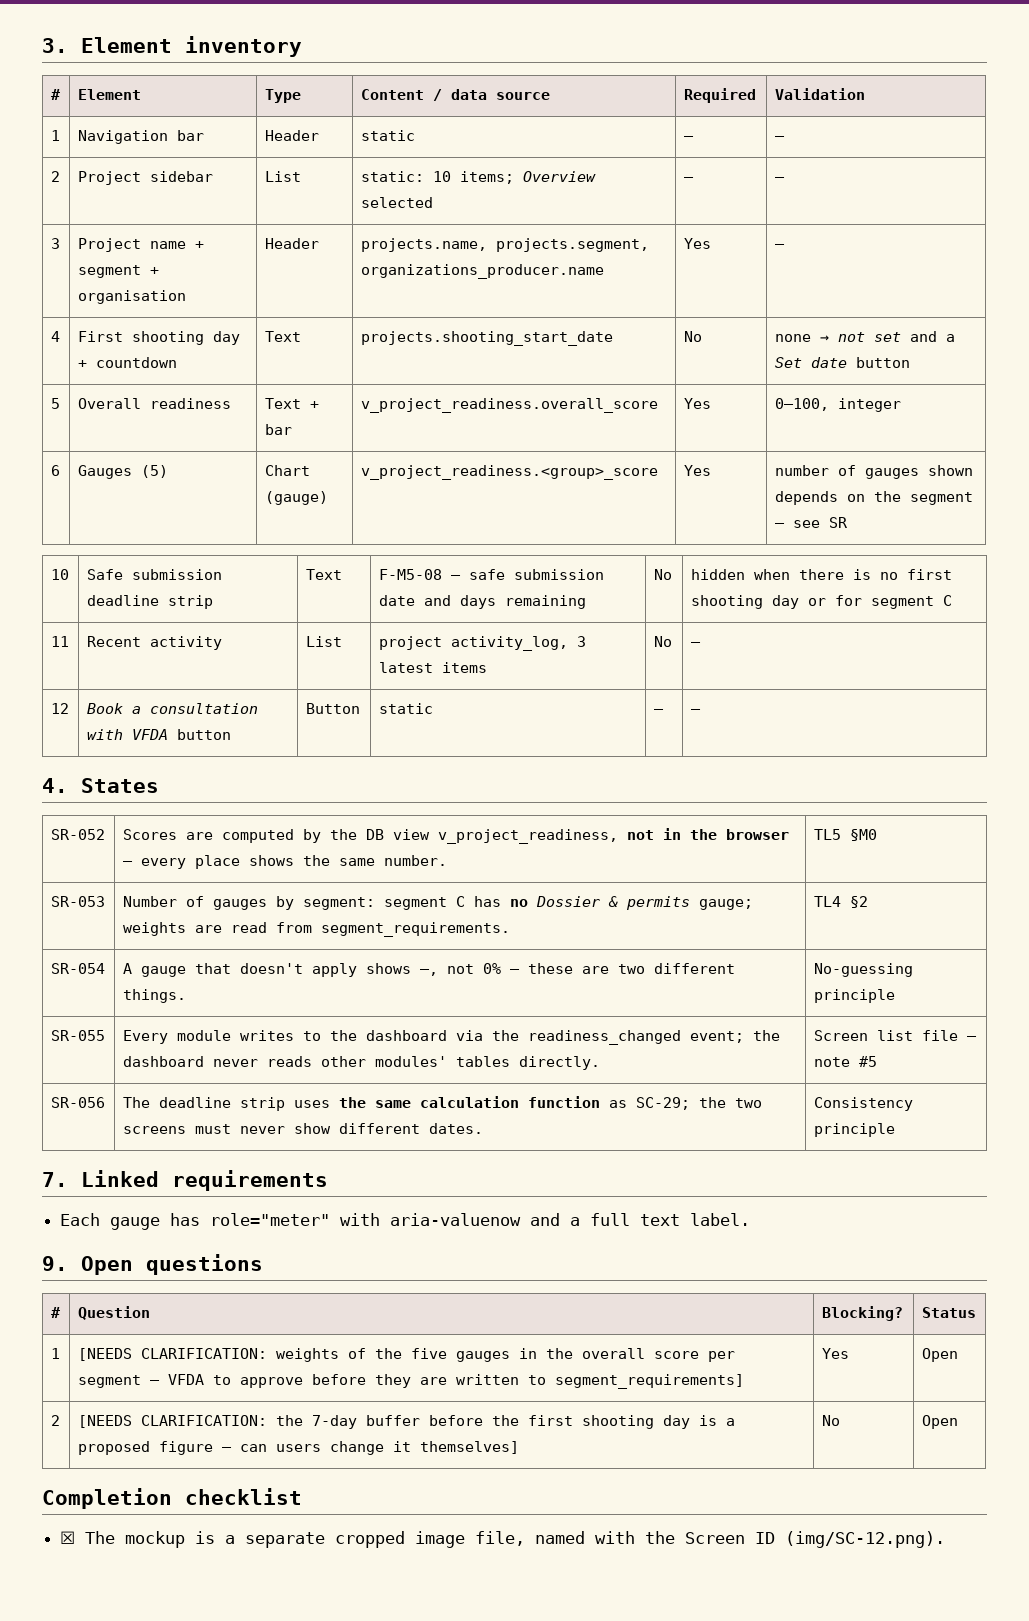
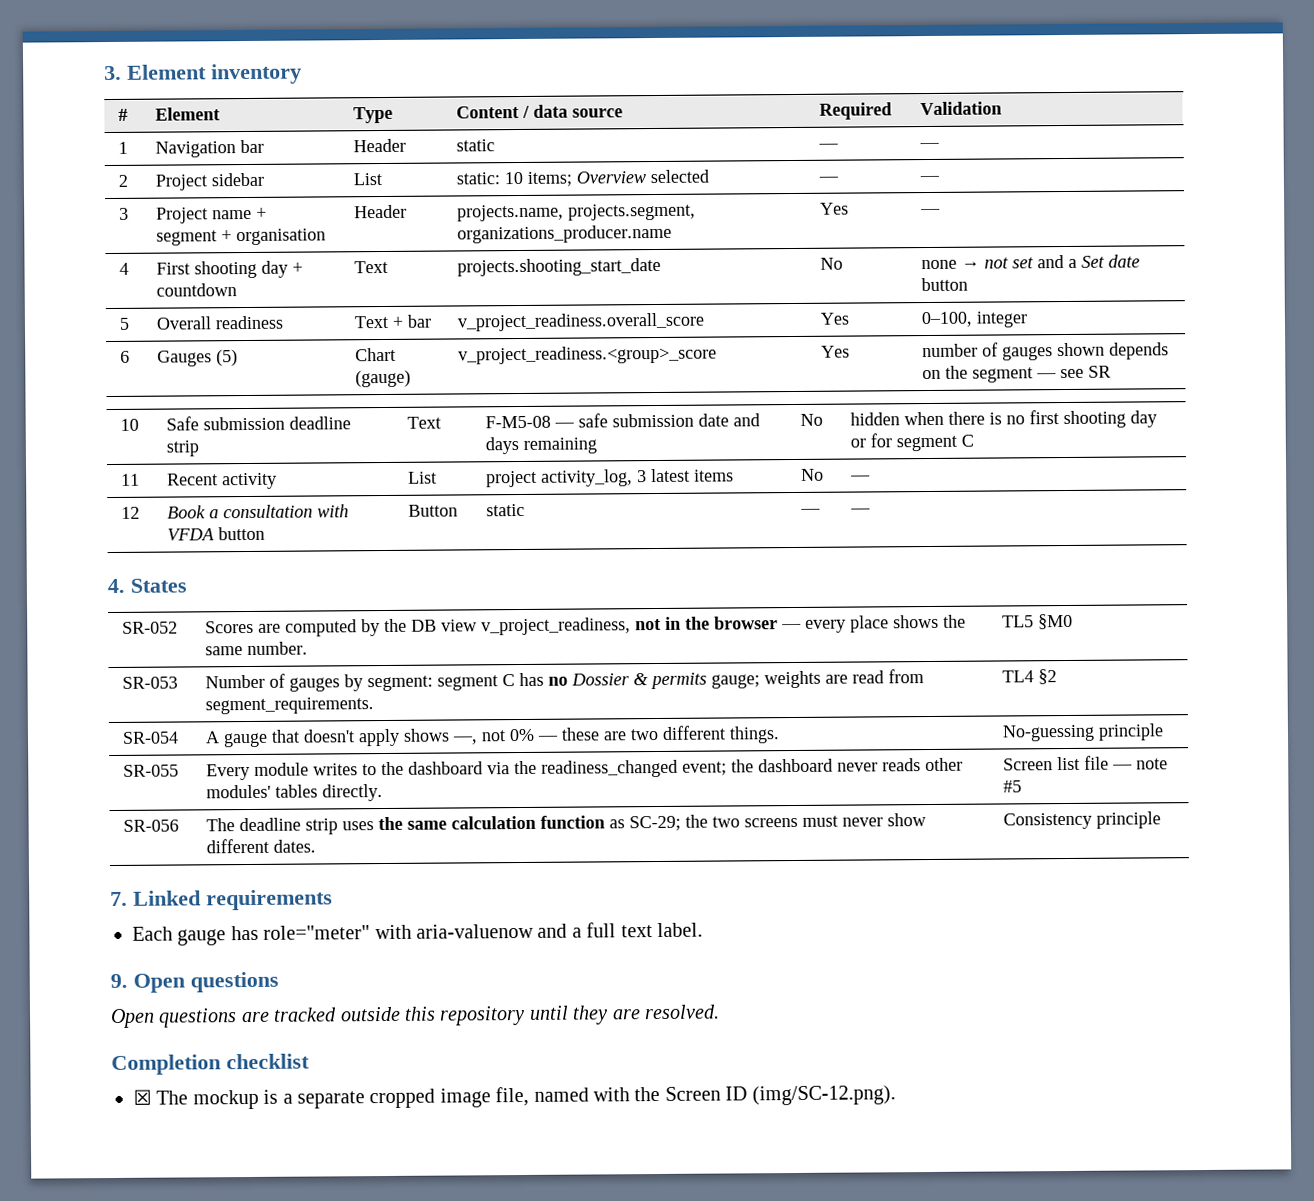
- # | Question | Blocking? | Status
- 1 | [NEEDS CLARIFICATION: weights of the five gauges in the overall score per segment — VFDA to approve before they are written to segment_requirements] | Yes | Open
- 2 | [NEEDS CLARIFICATION: the 7-day buffer before the first shooting day is a proposed figure — can users change it themselves] | No | Open
+ Open questions are tracked outside this repository until they are resolved.

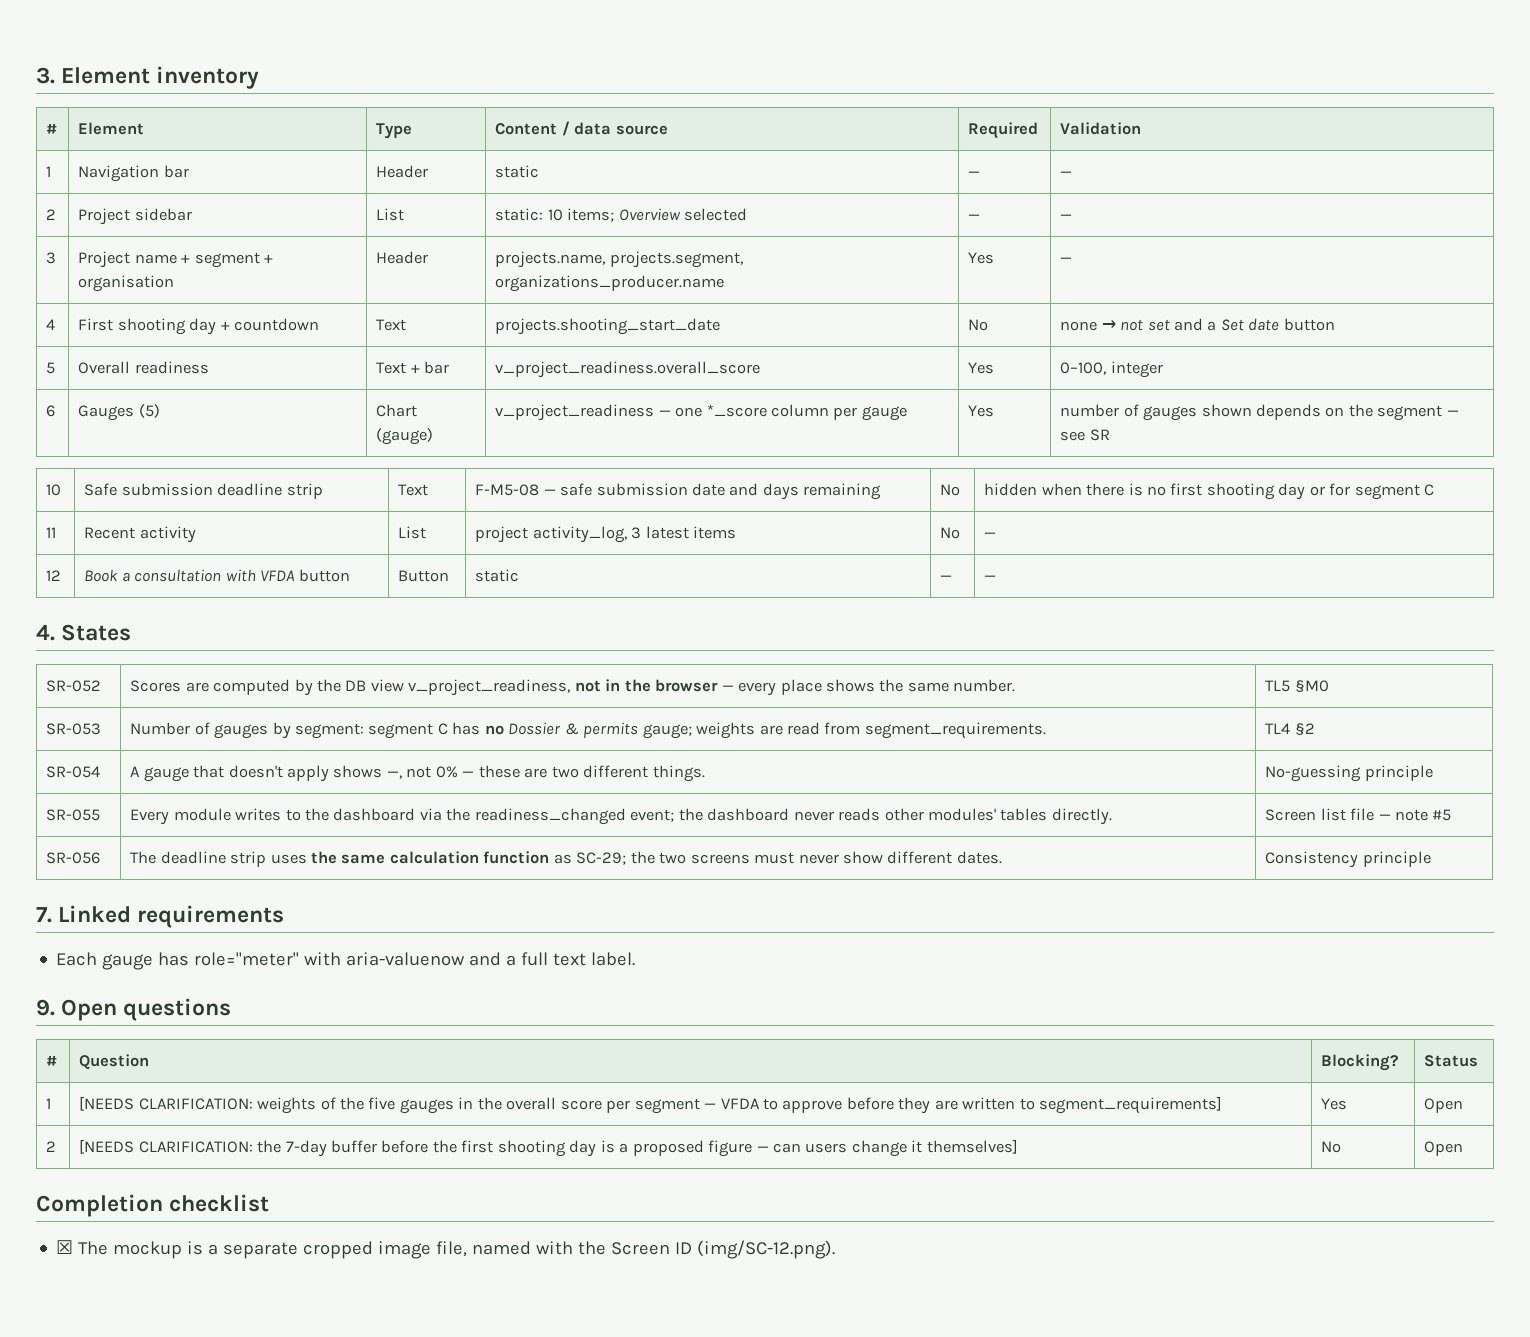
- 6 | Gauges (5) | Chart (gauge) | v_project_readiness.<group>_score | Yes | number of gauges shown depends on the segment — see SR
+ 6 | Gauges (5) | Chart (gauge) | v_project_readiness — one *_score column per gauge | Yes | number of gauges shown depends on the segment — see SR
- Open questions are tracked outside this repository until they are resolved.
+ # | Question | Blocking? | Status
+ 1 | [NEEDS CLARIFICATION: weights of the five gauges in the overall score per segment — VFDA to approve before they are written to segment_requirements] | Yes | Open
+ 2 | [NEEDS CLARIFICATION: the 7-day buffer before the first shooting day is a proposed figure — can users change it themselves] | No | Open

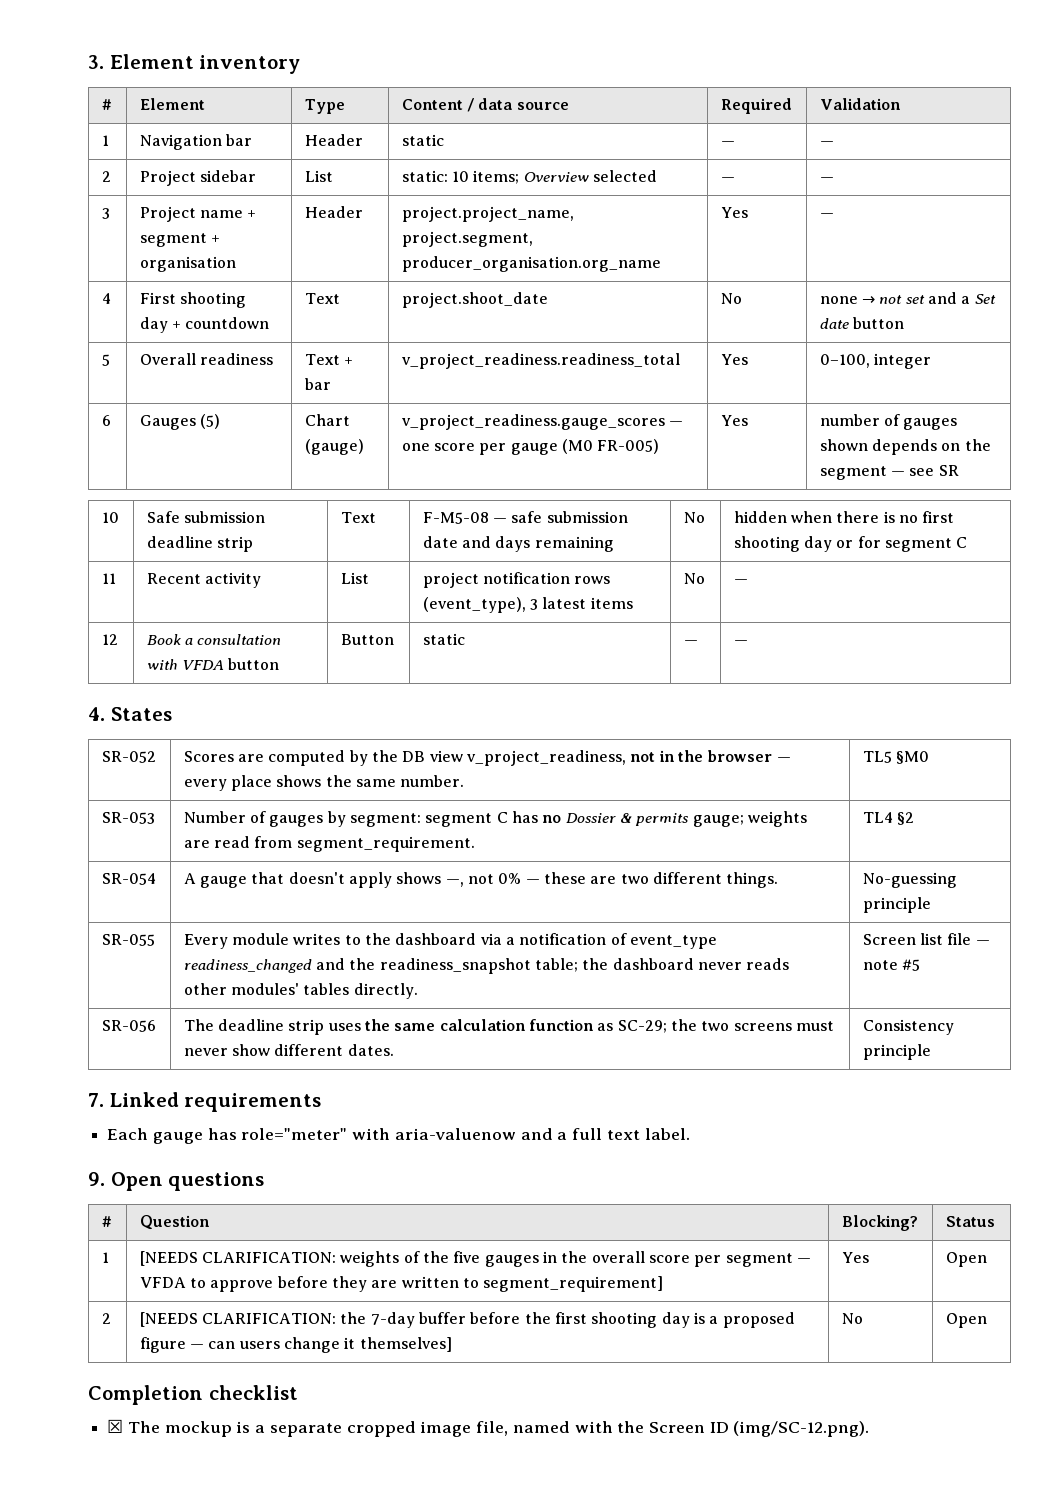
- 3 | Project name + segment + organisation | Header | projects.name, projects.segment, organizations_producer.name | Yes | —
+ 3 | Project name + segment + organisation | Header | project.project_name, project.segment, producer_organisation.org_name | Yes | —
- 4 | First shooting day + countdown | Text | projects.shooting_start_date | No | none → not set and a Set date button
+ 4 | First shooting day + countdown | Text | project.shoot_date | No | none → not set and a Set date button
- 5 | Overall readiness | Text + bar | v_project_readiness.overall_score | Yes | 0–100, integer
+ 5 | Overall readiness | Text + bar | v_project_readiness.readiness_total | Yes | 0–100, integer
- 6 | Gauges (5) | Chart (gauge) | v_project_readiness — one *_score column per gauge | Yes | number of gauges shown depends on the segment — see SR
+ 6 | Gauges (5) | Chart (gauge) | v_project_readiness.gauge_scores — one score per gauge (M0 FR-005) | Yes | number of gauges shown depends on the segment — see SR
- 11 | Recent activity | List | project activity_log, 3 latest items | No | —
+ 11 | Recent activity | List | project notification rows (event_type), 3 latest items | No | —
- SR-053 | Number of gauges by segment: segment C has no Dossier & permits gauge; weights are read from segment_requirements. | TL4 §2
+ SR-053 | Number of gauges by segment: segment C has no Dossier & permits gauge; weights are read from segment_requirement. | TL4 §2
- SR-055 | Every module writes to the dashboard via the readiness_changed event; the dashboard never reads other modules' tables directly. | Screen list file — note #5
+ SR-055 | Every module writes to the dashboard via a notification of event_type readiness_changed and the readiness_snapshot table; the dashboard never reads other modules' tables directly. | Screen list file — note #5
- 1 | [NEEDS CLARIFICATION: weights of the five gauges in the overall score per segment — VFDA to approve before they are written to segment_requirements] | Yes | Open
+ 1 | [NEEDS CLARIFICATION: weights of the five gauges in the overall score per segment — VFDA to approve before they are written to segment_requirement] | Yes | Open

